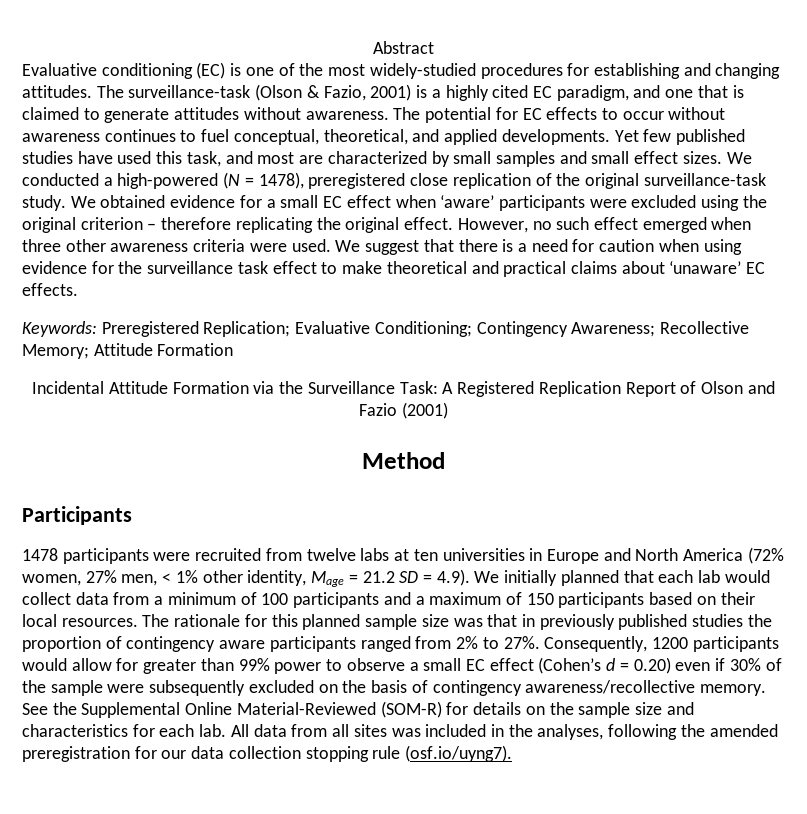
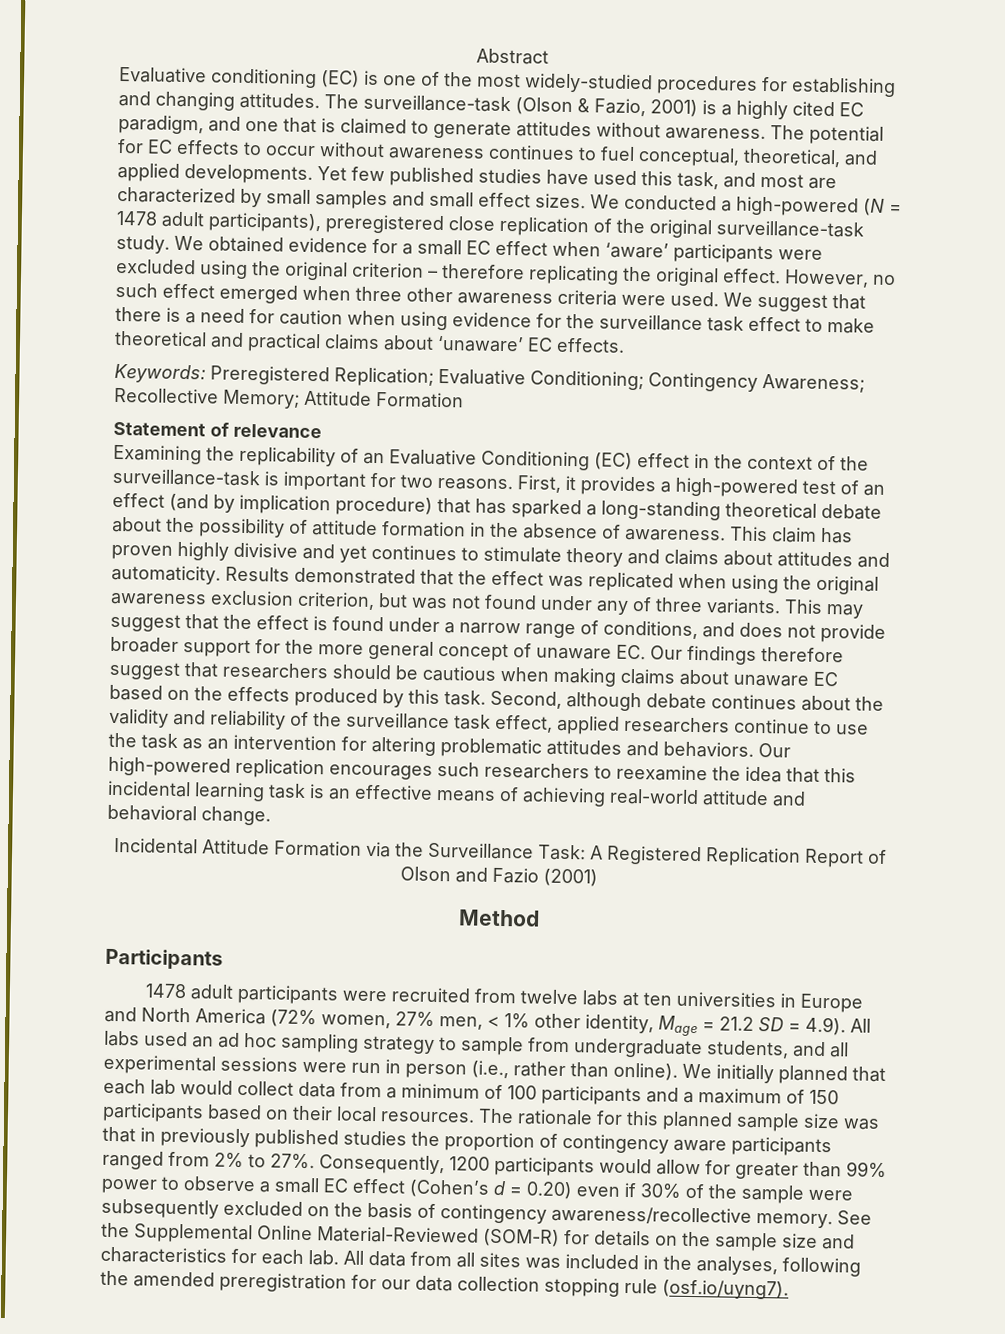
- We conducted a high-powered (N = 1478), preregistered close replication of the original surveillance-task study.
+ We conducted a high-powered (N = 1478 adult participants), preregistered close replication of the original surveillance-task study.
+ Statement of relevance
+ Examining the replicability of an Evaluative Conditioning (EC) effect in the context of the surveillance-task is important for two reasons. First, it provides a high-powered test of an effect (and by implication procedure) that has sparked a long-standing theoretical debate about the possibility of attitude formation in the absence of awareness. This claim has proven highly divisive and yet continues to stimulate theory and claims about attitudes and automaticity. Results demonstrated that the effect was replicated when using the original awareness exclusion criterion, but was not found under any of three variants. This may suggest that the effect is found under a narrow range of conditions, and does not provide broader support for the more general concept of unaware EC. Our findings therefore suggest that researchers should be cautious when making claims about unaware EC based on the effects produced by this task. Second, although debate continues about the validity and reliability of the surveillance task effect, applied researchers continue to use the task as an intervention for altering problematic attitudes and behaviors. Our high-powered replication encourages such researchers to reexamine the idea that this incidental learning task is an effective means of achieving real-world attitude and behavioral change.
- 1478 participants were recruited from twelve labs at ten universities in Europe and North America (72% women, 27% men, < 1% other identity, Mage = 21.2 SD = 4.9). We initially planned that each lab would collect data from a minimum of 100 participants and a maximum of 150 participants based on their local resources.
+ 1478 adult participants were recruited from twelve labs at ten universities in Europe and North America (72% women, 27% men, < 1% other identity, Mage = 21.2 SD = 4.9). All labs used an ad hoc sampling strategy to sample from undergraduate students, and all experimental sessions were run in person (i.e., rather than online). We initially planned that each lab would collect data from a minimum of 100 participants and a maximum of 150 participants based on their local resources.

